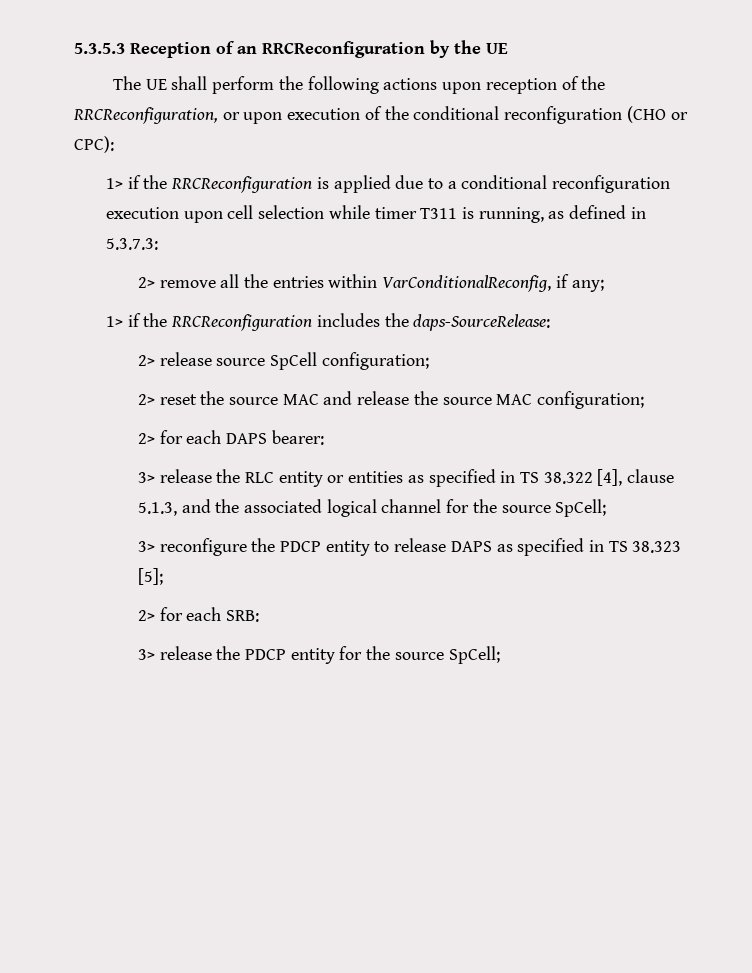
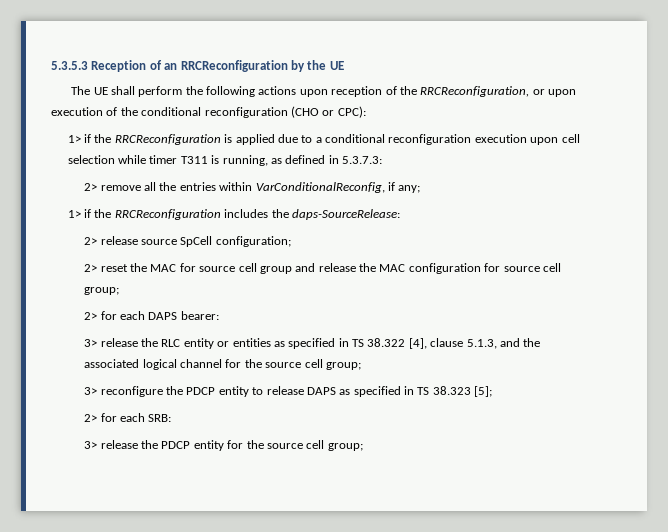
- 2> reset the source MAC and release the source MAC configuration;
+ 2> reset the MAC for source cell group and release the MAC configuration for source cell group;
- 3> release the RLC entity or entities as specified in TS 38.322 [4], clause 5.1.3, and the associated logical channel for the source SpCell;
+ 3> release the RLC entity or entities as specified in TS 38.322 [4], clause 5.1.3, and the associated logical channel for the source cell group;
- 3> release the PDCP entity for the source SpCell;
+ 3> release the PDCP entity for the source cell group;

